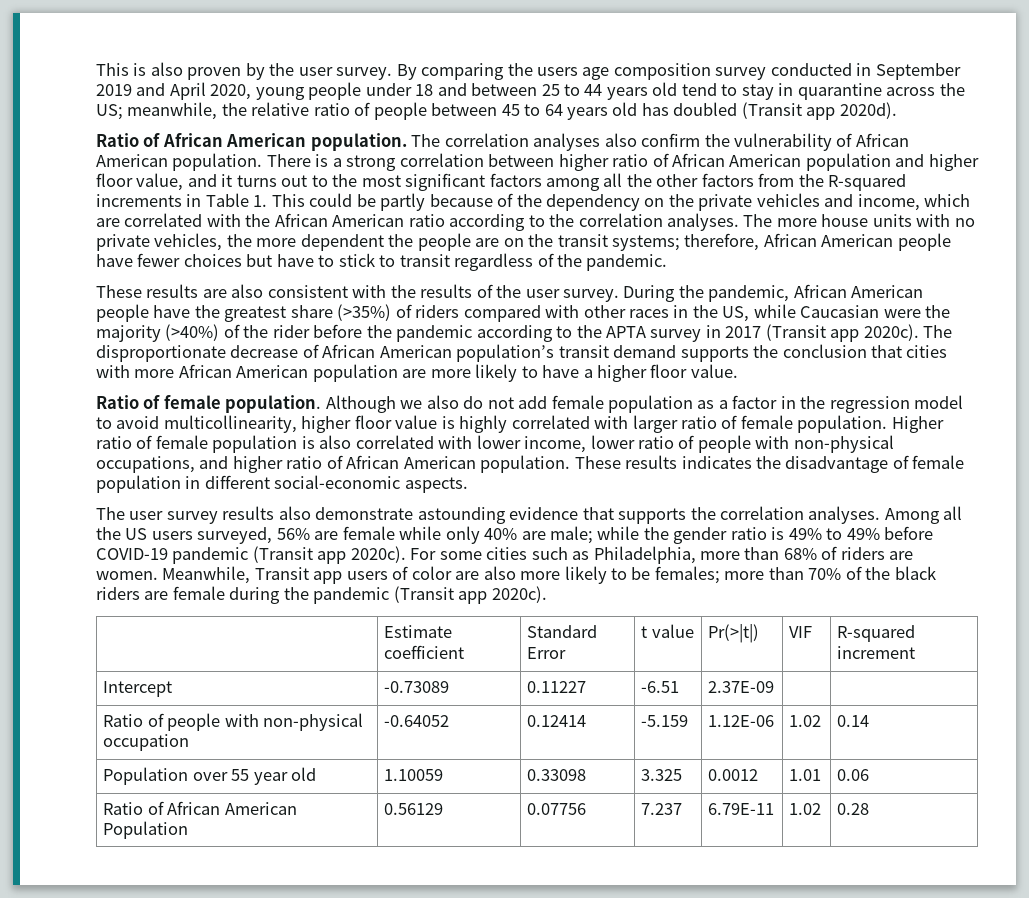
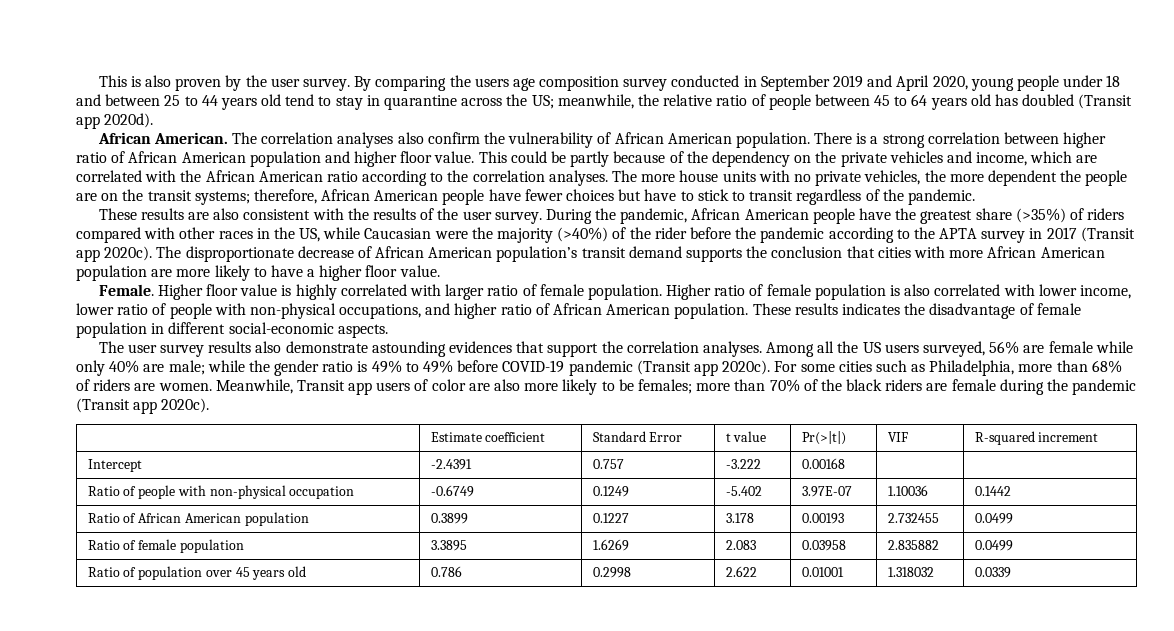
- Ratio of African American population.
+ African American.
- There is a strong correlation between higher ratio of African American population and higher floor value, and it turns out to the most significant factors among all the other factors from the R-squared increments in Table 1. This could be partly because of the dependency on the private vehicles and income, which are correlated with the African American ratio according to the correlation analyses.
+ There is a strong correlation between higher ratio of African American population and higher floor value. This could be partly because of the dependency on the private vehicles and income, which are correlated with the African American ratio according to the correlation analyses.
- Ratio of female population. Although we also do not add female population as a factor in the regression model to avoid multicollinearity, higher floor value is highly correlated with larger ratio of female population.
+ Female. Higher floor value is highly correlated with larger ratio of female population.
- The user survey results also demonstrate astounding evidence that supports the correlation analyses.
+ The user survey results also demonstrate astounding evidences that support the correlation analyses.
- Intercept | -0.73089 | 0.11227 | -6.51 | 2.37E-09 | |
+ Intercept | -2.4391 | 0.757 | -3.222 | 0.00168 | |
- Ratio of people with non-physical occupation | -0.64052 | 0.12414 | -5.159 | 1.12E-06 | 1.02 | 0.14
- Population over 55 year old | 1.10059 | 0.33098 | 3.325 | 0.0012 | 1.01 | 0.06
- Ratio of African American Population | 0.56129 | 0.07756 | 7.237 | 6.79E-11 | 1.02 | 0.28
+ Ratio of people with non-physical occupation | -0.6749 | 0.1249 | -5.402 | 3.97E-07 | 1.10036 | 0.1442
+ Ratio of African American population | 0.3899 | 0.1227 | 3.178 | 0.00193 | 2.732455 | 0.0499
+ Ratio of female population | 3.3895 | 1.6269 | 2.083 | 0.03958 | 2.835882 | 0.0499
+ Ratio of population over 45 years old | 0.786 | 0.2998 | 2.622 | 0.01001 | 1.318032 | 0.0339

